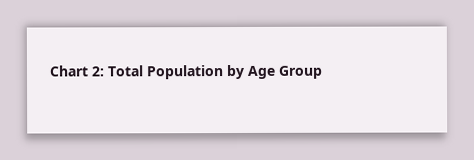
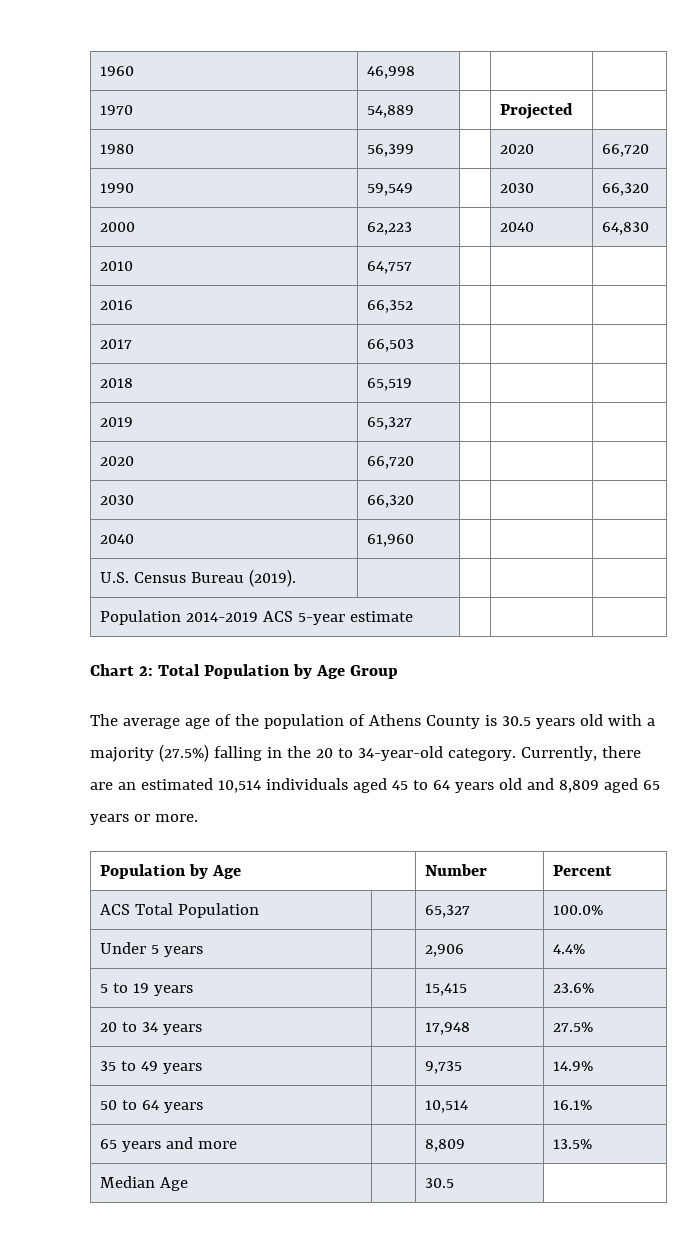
+ 1960 | 46,998 | | |
+ 1970 | 54,889 | | Projected |
+ 1980 | 56,399 | | 2020 | 66,720
+ 1990 | 59,549 | | 2030 | 66,320
+ 2000 | 62,223 | | 2040 | 64,830
+ 2010 | 64,757 | | |
+ 2016 | 66,352 | | |
+ 2017 | 66,503 | | |
+ 2018 | 65,519 | | |
+ 2019 | 65,327 | | |
+ 2020 | 66,720 | | |
+ 2030 | 66,320 | | |
+ 2040 | 61,960 | | |
+ U.S. Census Bureau (2019). | | | |
+ Population 2014-2019 ACS 5-year estimate | | |
+ The average age of the population of Athens County is 30.5 years old with a majority (27.5%) falling in the 20 to 34-year-old category. Currently, there are an estimated 10,514 individuals aged 45 to 64 years old and 8,809 aged 65 years or more.
+ Population by Age | Number | Percent
+ ACS Total Population | | 65,327 | 100.0%
+ Under 5 years | | 2,906 | 4.4%
+ 5 to 19 years | | 15,415 | 23.6%
+ 20 to 34 years | | 17,948 | 27.5%
+ 35 to 49 years | | 9,735 | 14.9%
+ 50 to 64 years | | 10,514 | 16.1%
+ 65 years and more | | 8,809 | 13.5%
+ Median Age | | 30.5 |

